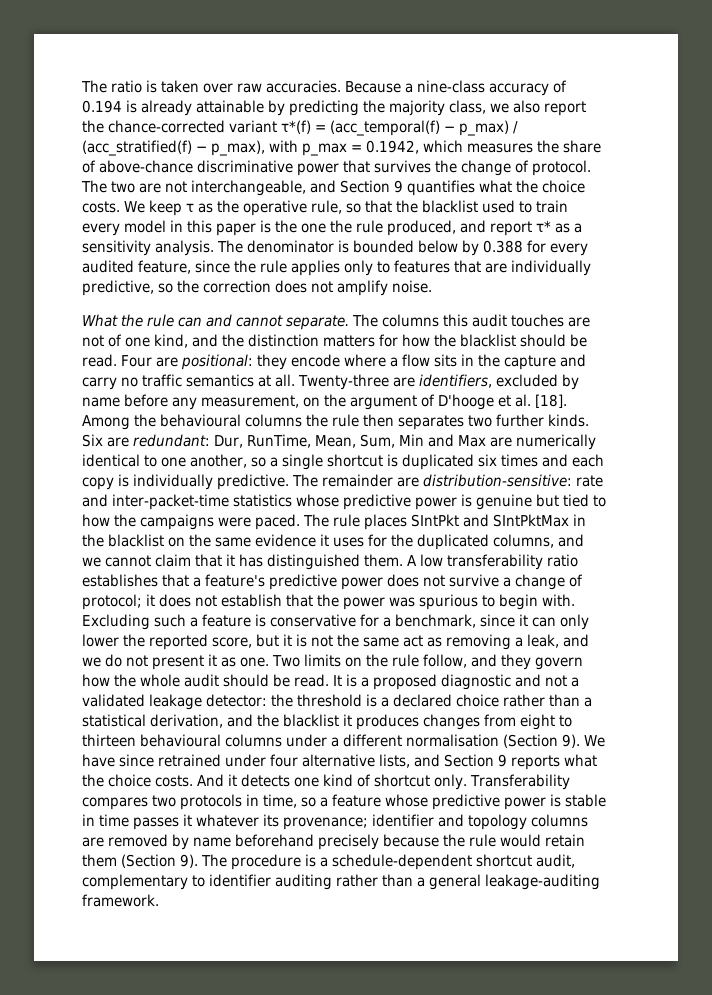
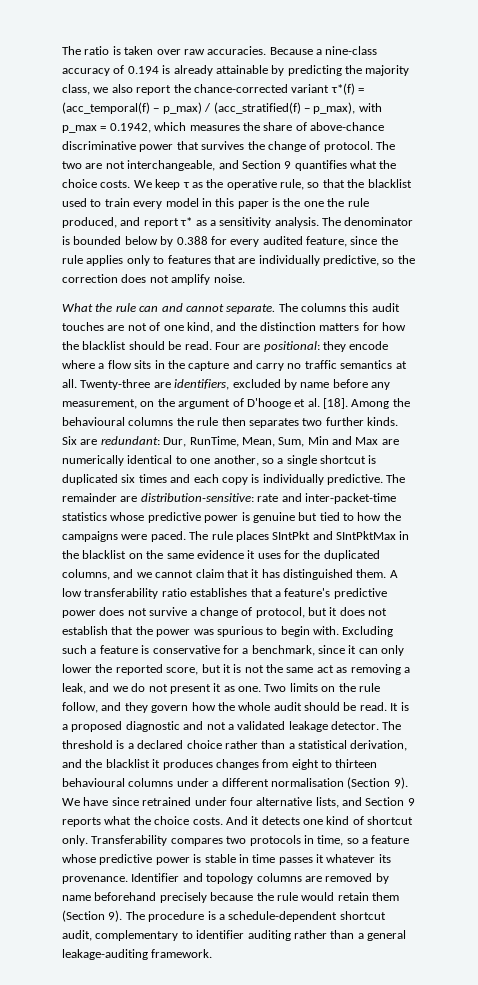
- A low transferability ratio establishes that a feature's predictive power does not survive a change of protocol; it does not establish that the power was spurious to begin with.
+ A low transferability ratio establishes that a feature's predictive power does not survive a change of protocol, but it does not establish that the power was spurious to begin with.
- It is a proposed diagnostic and not a validated leakage detector: the threshold is a declared choice rather than a statistical derivation, and the blacklist it produces changes from eight to thirteen behavioural columns under a different normalisation (Section 9).
+ It is a proposed diagnostic and not a validated leakage detector. The threshold is a declared choice rather than a statistical derivation, and the blacklist it produces changes from eight to thirteen behavioural columns under a different normalisation (Section 9).
- Transferability compares two protocols in time, so a feature whose predictive power is stable in time passes it whatever its provenance; identifier and topology columns are removed by name beforehand precisely because the rule would retain them (Section 9).
+ Transferability compares two protocols in time, so a feature whose predictive power is stable in time passes it whatever its provenance. Identifier and topology columns are removed by name beforehand precisely because the rule would retain them (Section 9).

